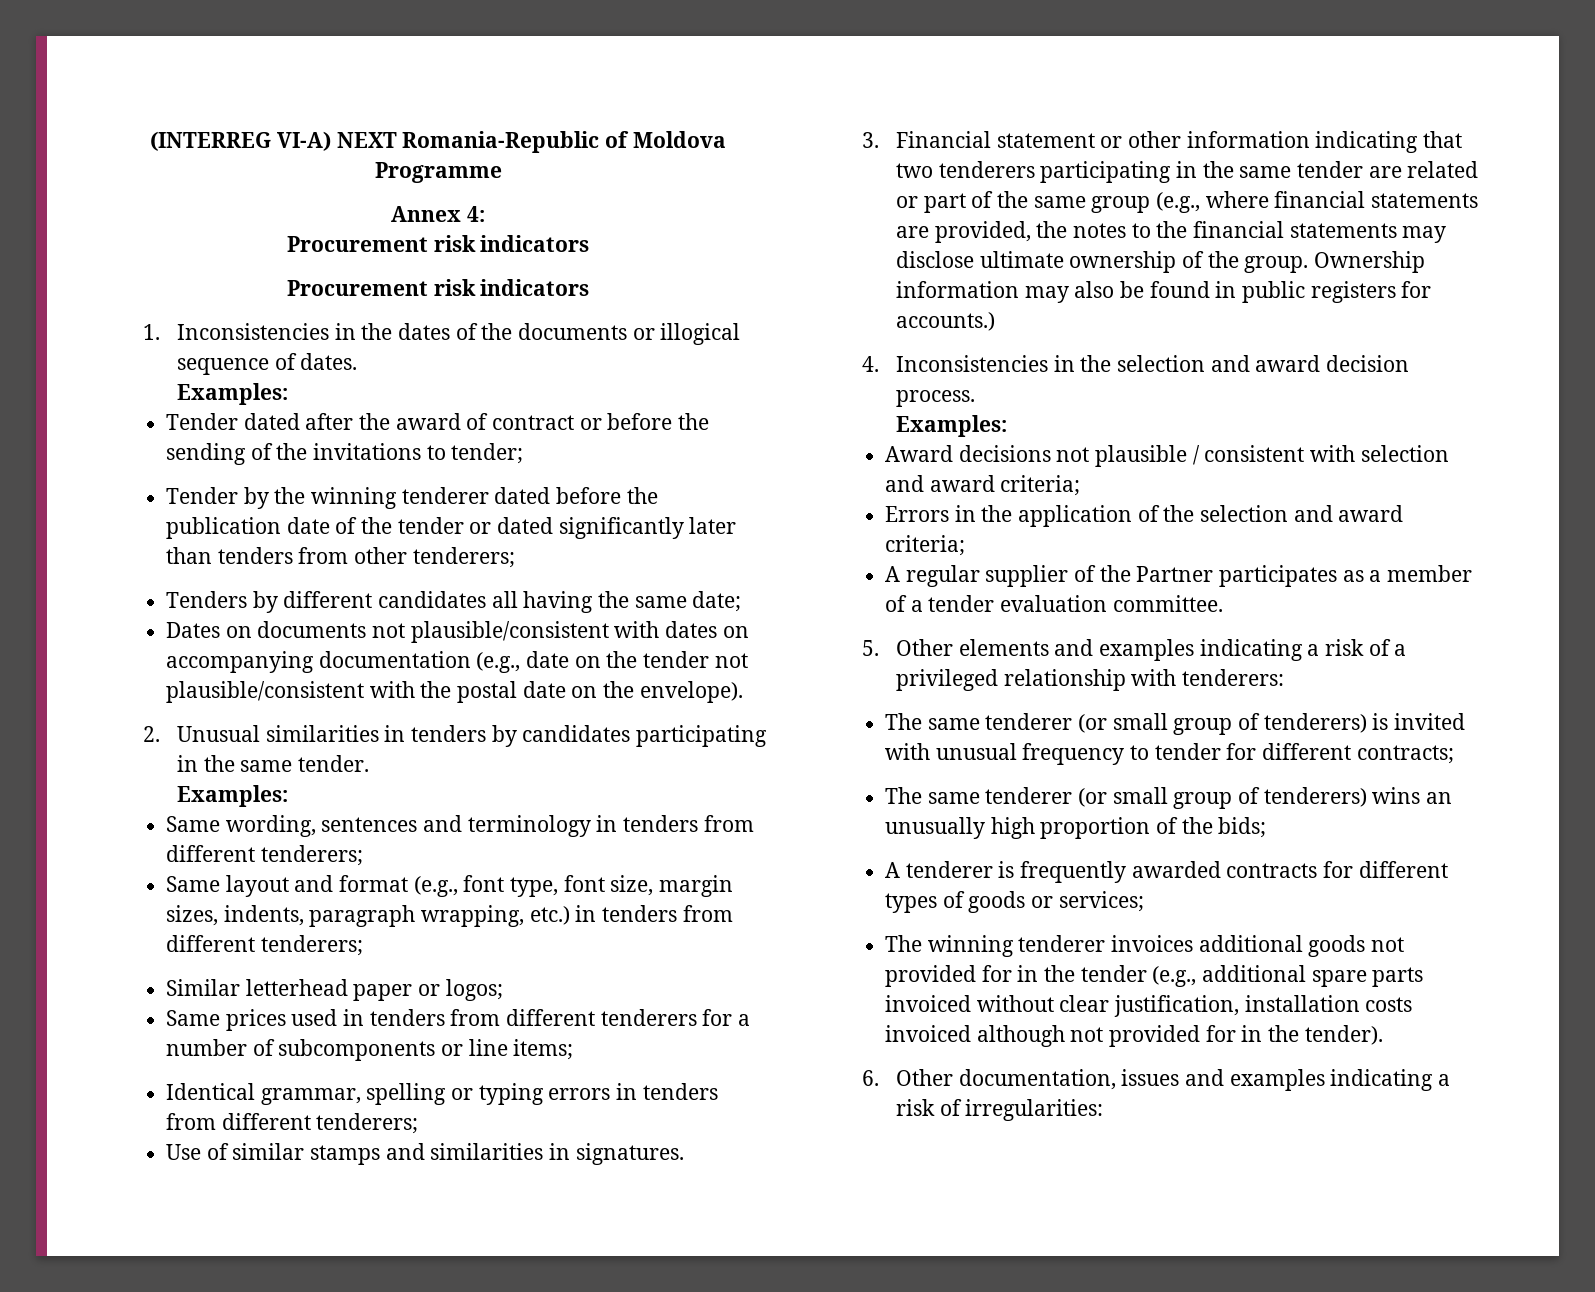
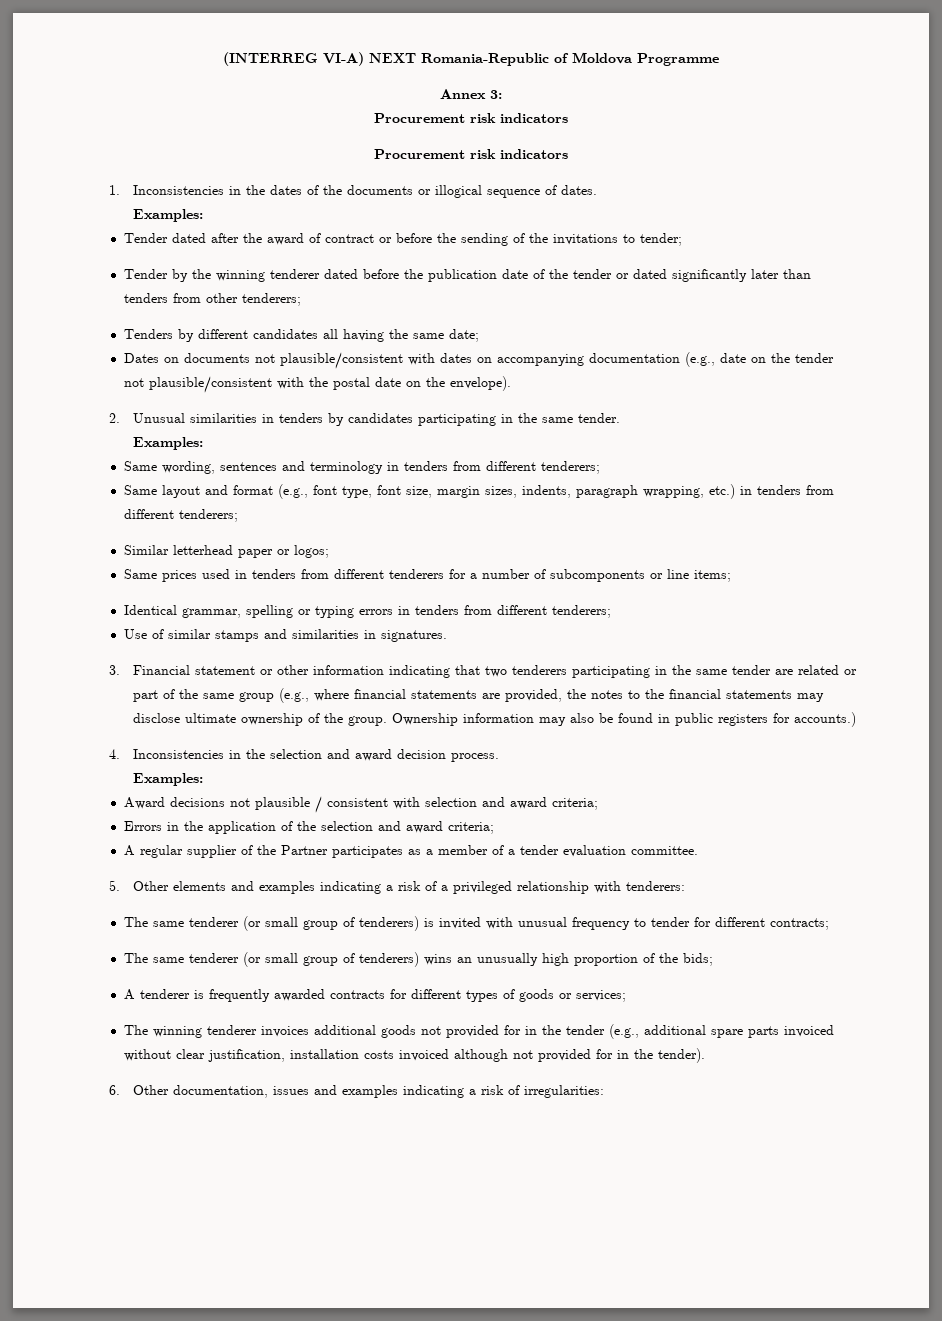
- Annex 4:
+ Annex 3:

